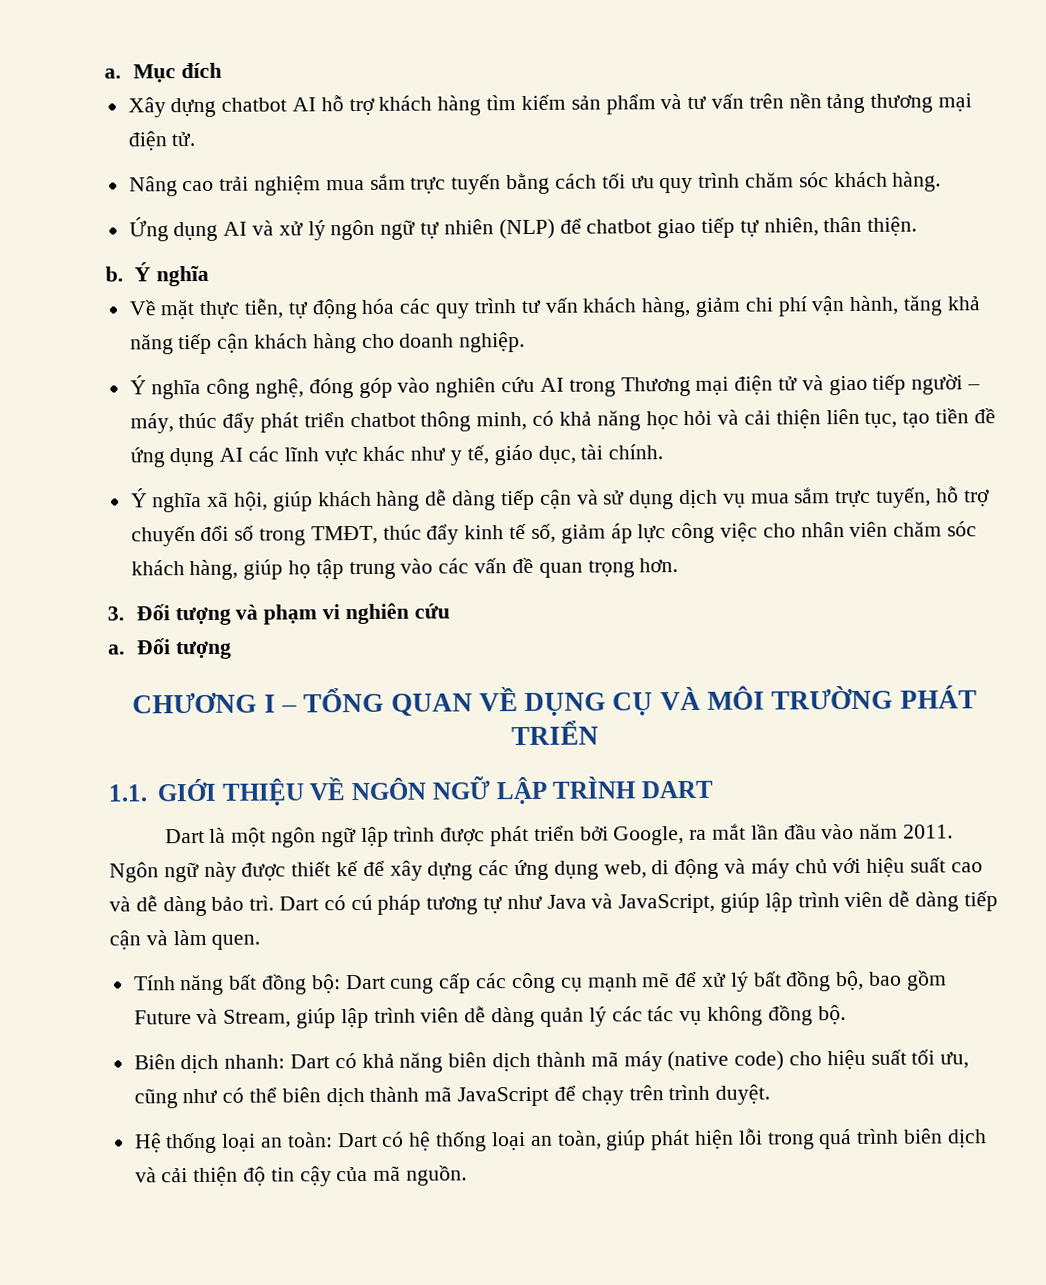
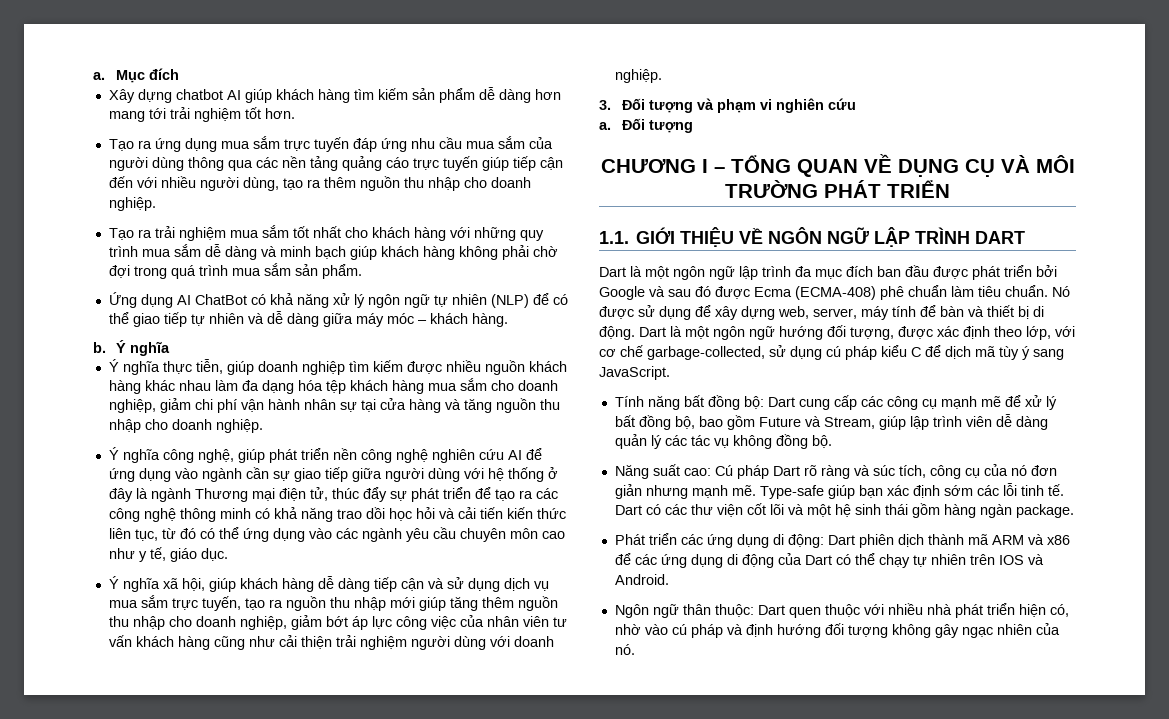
- Xây dựng chatbot AI hỗ trợ khách hàng tìm kiếm sản phẩm và tư vấn trên nền tảng thương mại điện tử.
- Nâng cao trải nghiệm mua sắm trực tuyến bằng cách tối ưu quy trình chăm sóc khách hàng.
+ Xây dựng chatbot AI giúp khách hàng tìm kiếm sản phẩm dễ dàng hơn mang tới trải nghiệm tốt hơn.
+ Tạo ra ứng dụng mua sắm trực tuyến đáp ứng nhu cầu mua sắm của người dùng thông qua các nền tảng quảng cáo trực tuyến giúp tiếp cận đến với nhiều người dùng, tạo ra thêm nguồn thu nhập cho doanh nghiệp.
+ Tạo ra trải nghiệm mua sắm tốt nhất cho khách hàng với những quy trình mua sắm dễ dàng và minh bạch giúp khách hàng không phải chờ đợi trong quá trình mua sắm sản phẩm.
- Ứng dụng AI và xử lý ngôn ngữ tự nhiên (NLP) để chatbot giao tiếp tự nhiên, thân thiện.
+ Ứng dụng AI ChatBot có khả năng xử lý ngôn ngữ tự nhiên (NLP) để có thể giao tiếp tự nhiên và dễ dàng giữa máy móc – khách hàng.
  b. Ý nghĩa
- Về mặt thực tiễn, tự động hóa các quy trình tư vấn khách hàng, giảm chi phí vận hành, tăng khả năng tiếp cận khách hàng cho doanh nghiệp.
+ Ý nghĩa thực tiễn, giúp doanh nghiệp tìm kiếm được nhiều nguồn khách hàng khác nhau làm đa dạng hóa tệp khách hàng mua sắm cho doanh nghiệp, giảm chi phí vận hành nhân sự tại cửa hàng và tăng nguồn thu nhập cho doanh nghiệp.
- Ý nghĩa công nghệ, đóng góp vào nghiên cứu AI trong Thương mại điện tử và giao tiếp người – máy, thúc đẩy phát triển chatbot thông minh, có khả năng học hỏi và cải thiện liên tục, tạo tiền đề ứng dụng AI các lĩnh vực khác như y tế, giáo dục, tài chính.
+ Ý nghĩa công nghệ, giúp phát triển nền công nghệ nghiên cứu AI để ứng dụng vào ngành cần sự giao tiếp giữa người dùng với hệ thống ở đây là ngành Thương mại điện tử, thúc đẩy sự phát triển để tạo ra các công nghệ thông minh có khả năng trao dồi học hỏi và cải tiến kiến thức liên tục, từ đó có thể ứng dụng vào các ngành yêu cầu chuyên môn cao như y tế, giáo dục.
- Ý nghĩa xã hội, giúp khách hàng dễ dàng tiếp cận và sử dụng dịch vụ mua sắm trực tuyến, hỗ trợ chuyến đổi số trong TMĐT, thúc đẩy kinh tế số, giảm áp lực công việc cho nhân viên chăm sóc khách hàng, giúp họ tập trung vào các vấn đề quan trọng hơn.
+ Ý nghĩa xã hội, giúp khách hàng dễ dàng tiếp cận và sử dụng dịch vụ mua sắm trực tuyến, tạo ra nguồn thu nhập mới giúp tăng thêm nguồn thu nhập cho doanh nghiệp, giảm bớt áp lực công việc của nhân viên tư vấn khách hàng cũng như cải thiện trải nghiệm người dùng với doanh nghiệp.
- Dart là một ngôn ngữ lập trình được phát triển bởi Google, ra mắt lần đầu vào năm 2011. Ngôn ngữ này được thiết kế để xây dựng các ứng dụng web, di động và máy chủ với hiệu suất cao và dễ dàng bảo trì. Dart có cú pháp tương tự như Java và JavaScript, giúp lập trình viên dễ dàng tiếp cận và làm quen.
+ Dart là một ngôn ngữ lập trình đa mục đích ban đầu được phát triển bởi Google và sau đó được Ecma (ECMA-408) phê chuẩn làm tiêu chuẩn. Nó được sử dụng để xây dựng web, server, máy tính để bàn và thiết bị di động. Dart là một ngôn ngữ hướng đối tượng, được xác định theo lớp, với cơ chế garbage-collected, sử dụng cú pháp kiểu C để dịch mã tùy ý sang JavaScript.
- Biên dịch nhanh: Dart có khả năng biên dịch thành mã máy (native code) cho hiệu suất tối ưu, cũng như có thể biên dịch thành mã JavaScript để chạy trên trình duyệt.
- Hệ thống loại an toàn: Dart có hệ thống loại an toàn, giúp phát hiện lỗi trong quá trình biên dịch và cải thiện độ tin cậy của mã nguồn.
+ Năng suất cao: Cú pháp Dart rõ ràng và súc tích, công cụ của nó đơn giản nhưng mạnh mẽ. Type-safe giúp bạn xác định sớm các lỗi tinh tế. Dart có các thư viện cốt lõi và một hệ sinh thái gồm hàng ngàn package.
+ Phát triển các ứng dụng di động: Dart phiên dịch thành mã ARM và x86 để các ứng dụng di động của Dart có thể chạy tự nhiên trên IOS và Android.
+ Ngôn ngữ thân thuộc: Dart quen thuộc với nhiều nhà phát triển hiện có, nhờ vào cú pháp và định hướng đối tượng không gây ngạc nhiên của nó.

